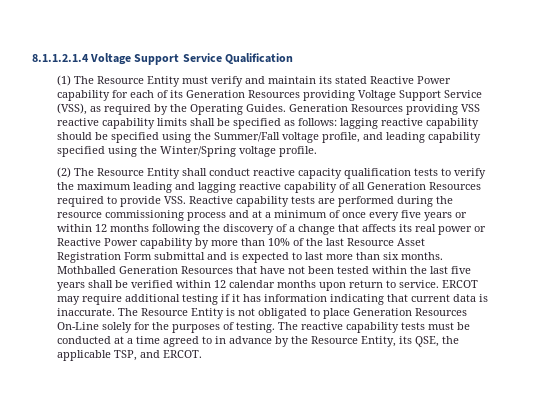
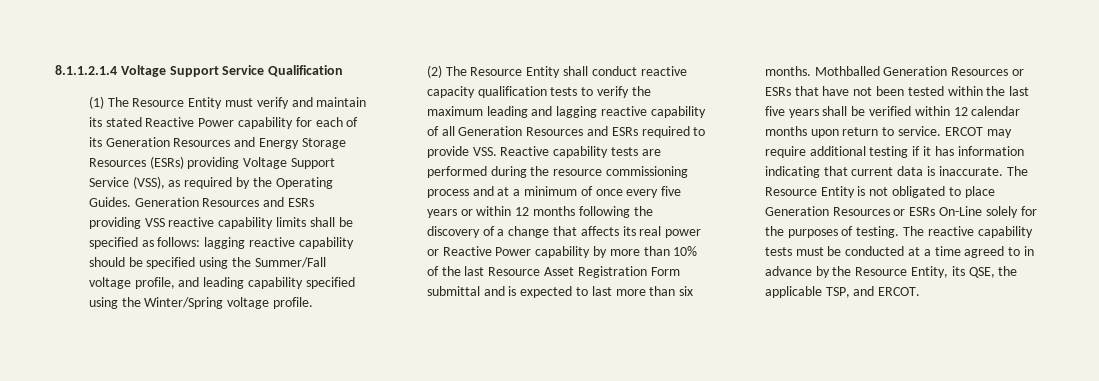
- (1) The Resource Entity must verify and maintain its stated Reactive Power capability for each of its Generation Resources providing Voltage Support Service (VSS), as required by the Operating Guides.
+ (1) The Resource Entity must verify and maintain its stated Reactive Power capability for each of its Generation Resources and Energy Storage Resources (ESRs) providing Voltage Support Service (VSS), as required by the Operating Guides.
- Generation Resources providing VSS reactive capability limits shall be specified as follows: lagging reactive capability should be specified using the Summer/Fall voltage profile, and leading capability specified using the Winter/Spring voltage profile.
+ Generation Resources and ESRs providing VSS reactive capability limits shall be specified as follows: lagging reactive capability should be specified using the Summer/Fall voltage profile, and leading capability specified using the Winter/Spring voltage profile.
- (2) The Resource Entity shall conduct reactive capacity qualification tests to verify the maximum leading and lagging reactive capability of all Generation Resources required to provide VSS. Reactive capability tests are performed during the resource commissioning process and at a minimum of once every five years or within 12 months following the discovery of a change that affects its real power or Reactive Power capability by more than 10% of the last Resource Asset Registration Form submittal and is expected to last more than six months.
+ (2) The Resource Entity shall conduct reactive capacity qualification tests to verify the maximum leading and lagging reactive capability of all Generation Resources and ESRs required to provide VSS. Reactive capability tests are performed during the resource commissioning process and at a minimum of once every five years or within 12 months following the discovery of a change that affects its real power or Reactive Power capability by more than 10% of the last Resource Asset Registration Form submittal and is expected to last more than six months.
- Mothballed Generation Resources that have not been tested within the last five years shall be verified within 12 calendar months upon return to service.
+ Mothballed Generation Resources or ESRs that have not been tested within the last five years shall be verified within 12 calendar months upon return to service.
- The Resource Entity is not obligated to place Generation Resources On-Line solely for the purposes of testing.
+ The Resource Entity is not obligated to place Generation Resources or ESRs On-Line solely for the purposes of testing.

